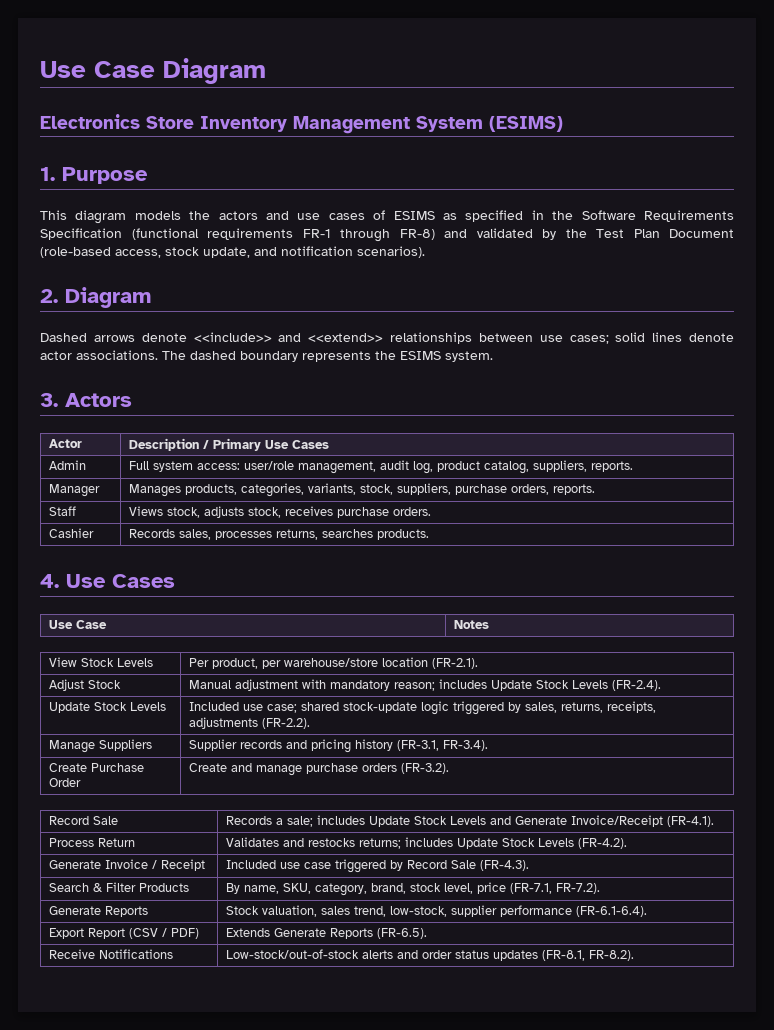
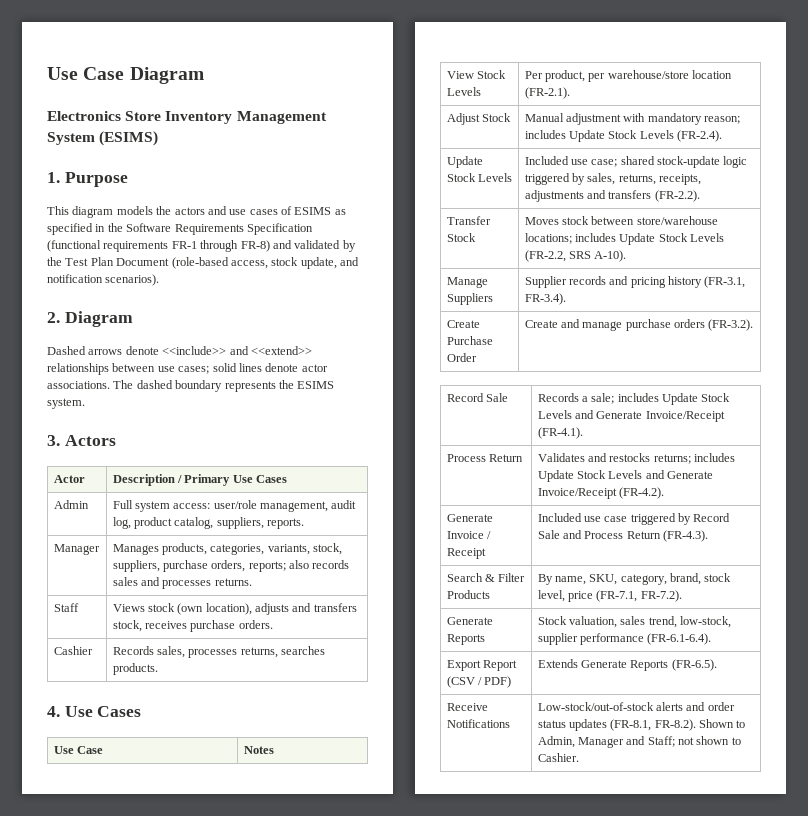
- Manager | Manages products, categories, variants, stock, suppliers, purchase orders, reports.
- Staff | Views stock, adjusts stock, receives purchase orders.
+ Manager | Manages products, categories, variants, stock, suppliers, purchase orders, reports; also records sales and processes returns.
+ Staff | Views stock (own location), adjusts and transfers stock, receives purchase orders.
- Update Stock Levels | Included use case; shared stock-update logic triggered by sales, returns, receipts, adjustments (FR-2.2).
+ Update Stock Levels | Included use case; shared stock-update logic triggered by sales, returns, receipts, adjustments and transfers (FR-2.2).
+ Transfer Stock | Moves stock between store/warehouse locations; includes Update Stock Levels (FR-2.2, SRS A-10).
- Process Return | Validates and restocks returns; includes Update Stock Levels (FR-4.2).
+ Process Return | Validates and restocks returns; includes Update Stock Levels and Generate Invoice/Receipt (FR-4.2).
- Generate Invoice / Receipt | Included use case triggered by Record Sale (FR-4.3).
+ Generate Invoice / Receipt | Included use case triggered by Record Sale and Process Return (FR-4.3).
- Receive Notifications | Low-stock/out-of-stock alerts and order status updates (FR-8.1, FR-8.2).
+ Receive Notifications | Low-stock/out-of-stock alerts and order status updates (FR-8.1, FR-8.2). Shown to Admin, Manager and Staff; not shown to Cashier.

